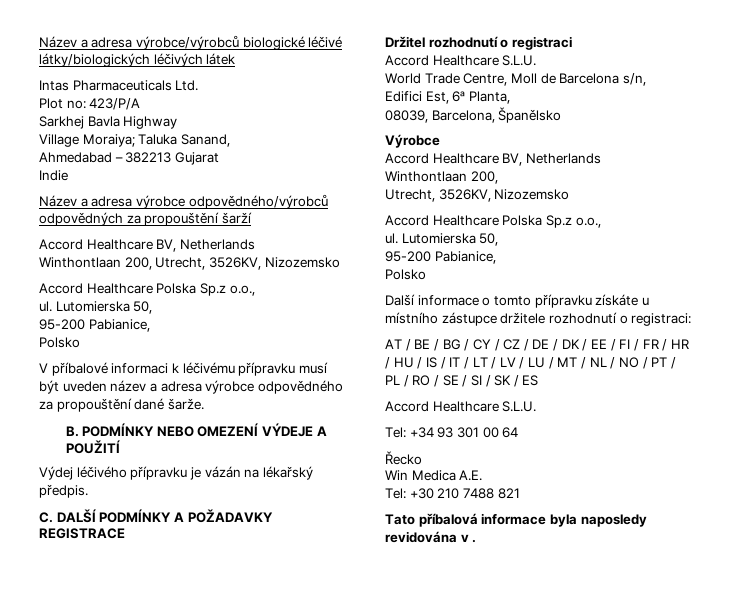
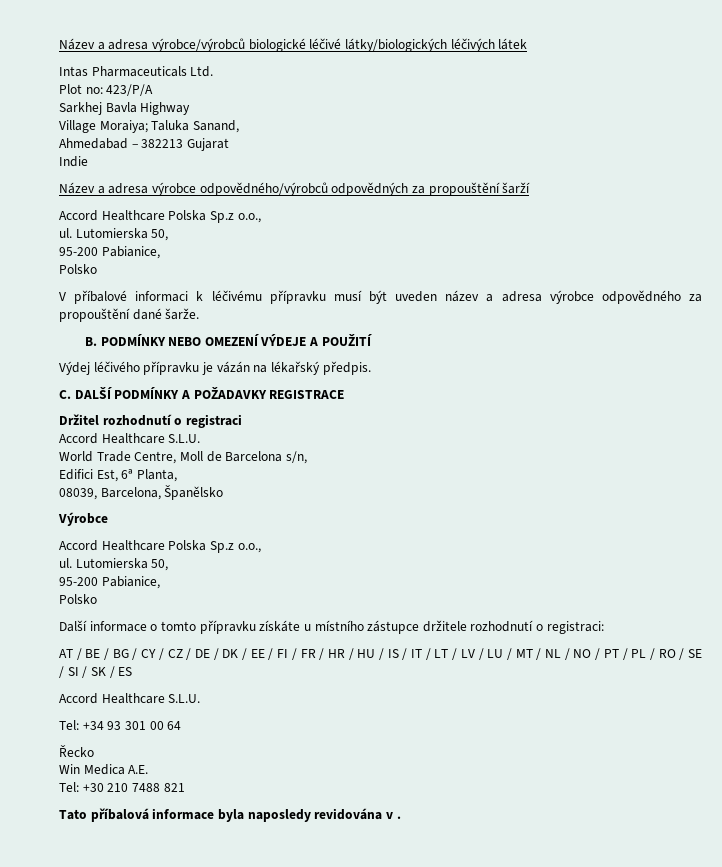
  Název a adresa výrobce odpovědného/výrobců odpovědných za propouštění šarží
- Accord Healthcare BV, Netherlands
- Winthontlaan 200, Utrecht, 3526KV, Nizozemsko
  Výrobce
- Accord Healthcare BV, Netherlands
- Winthontlaan 200,
- Utrecht, 3526KV, Nizozemsko

